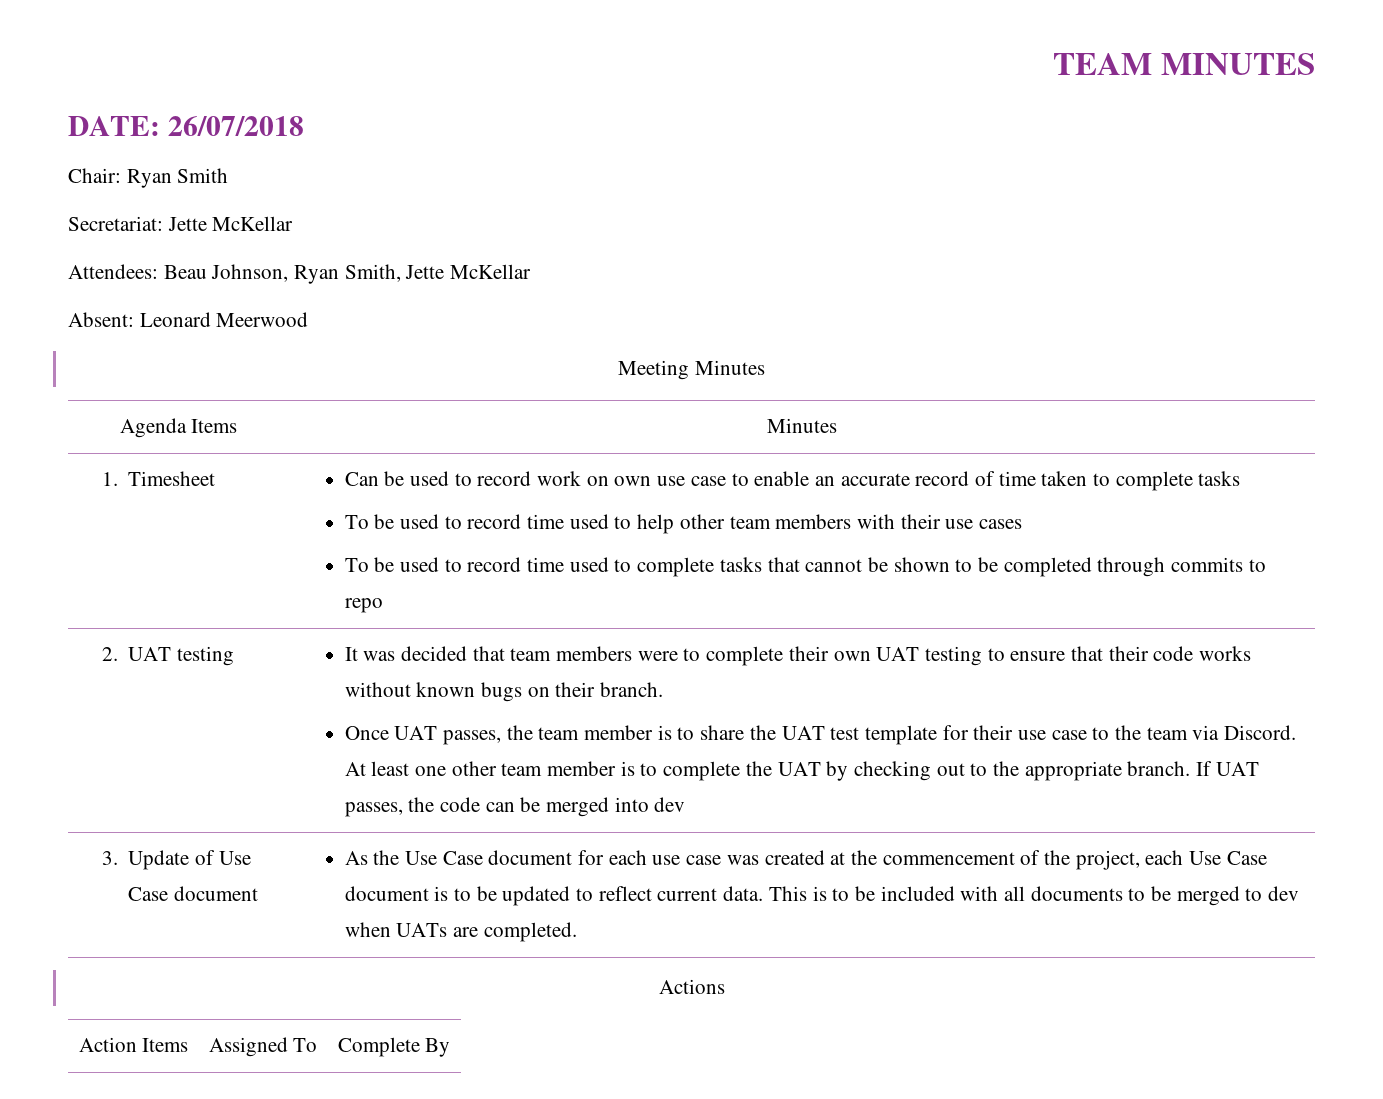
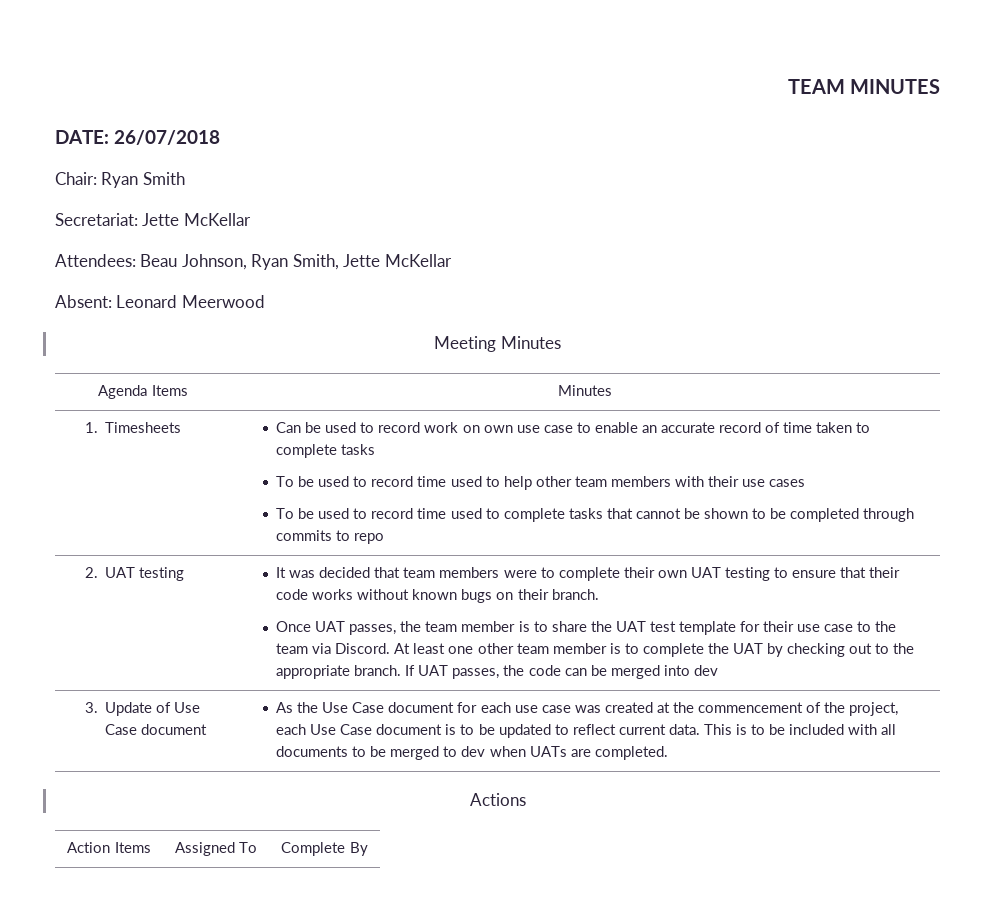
- 1. Timesheet
+ 1. Timesheets

